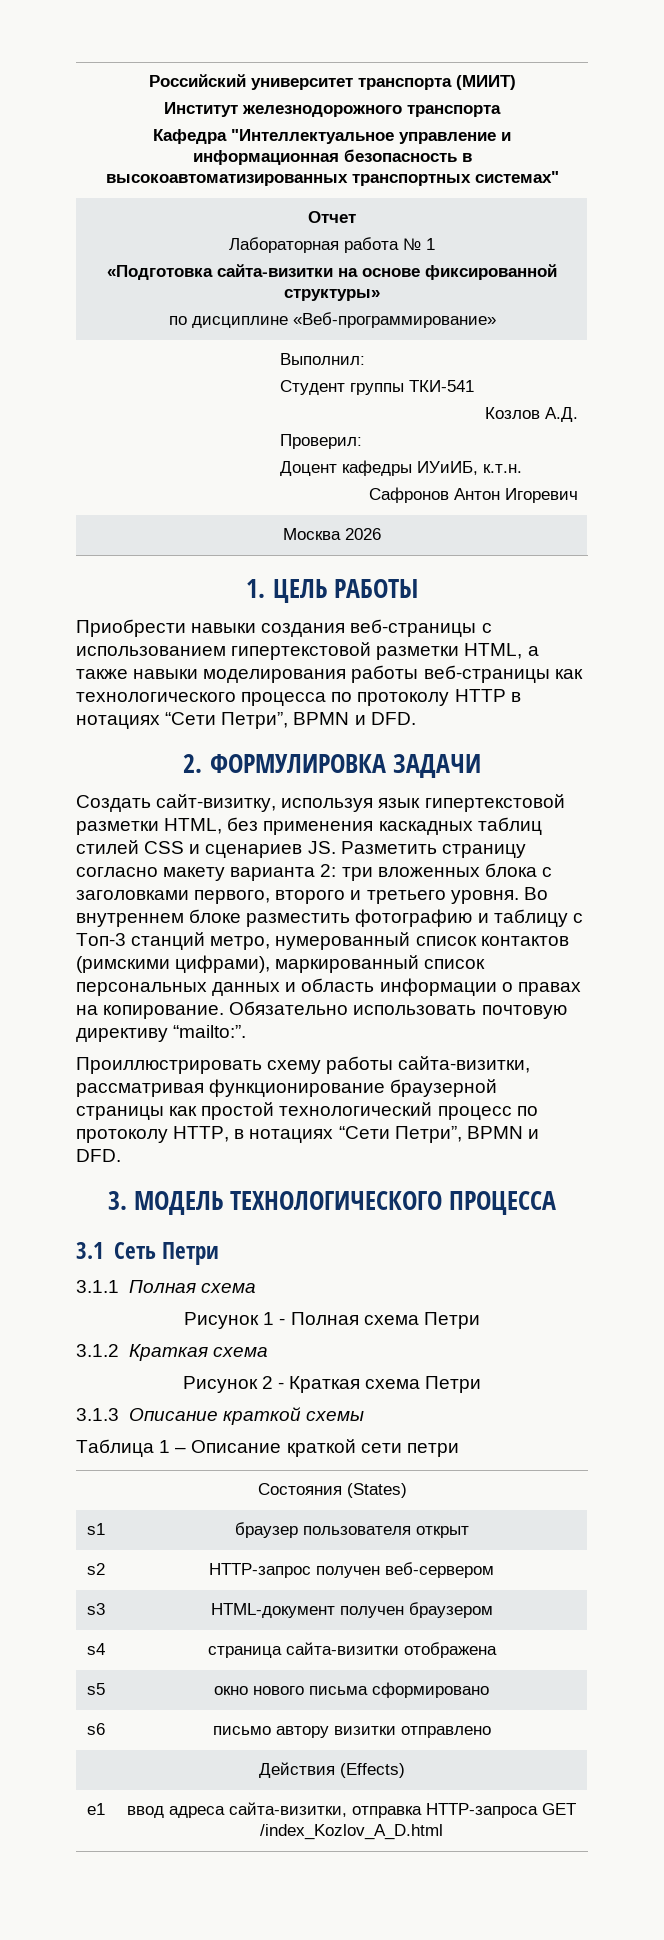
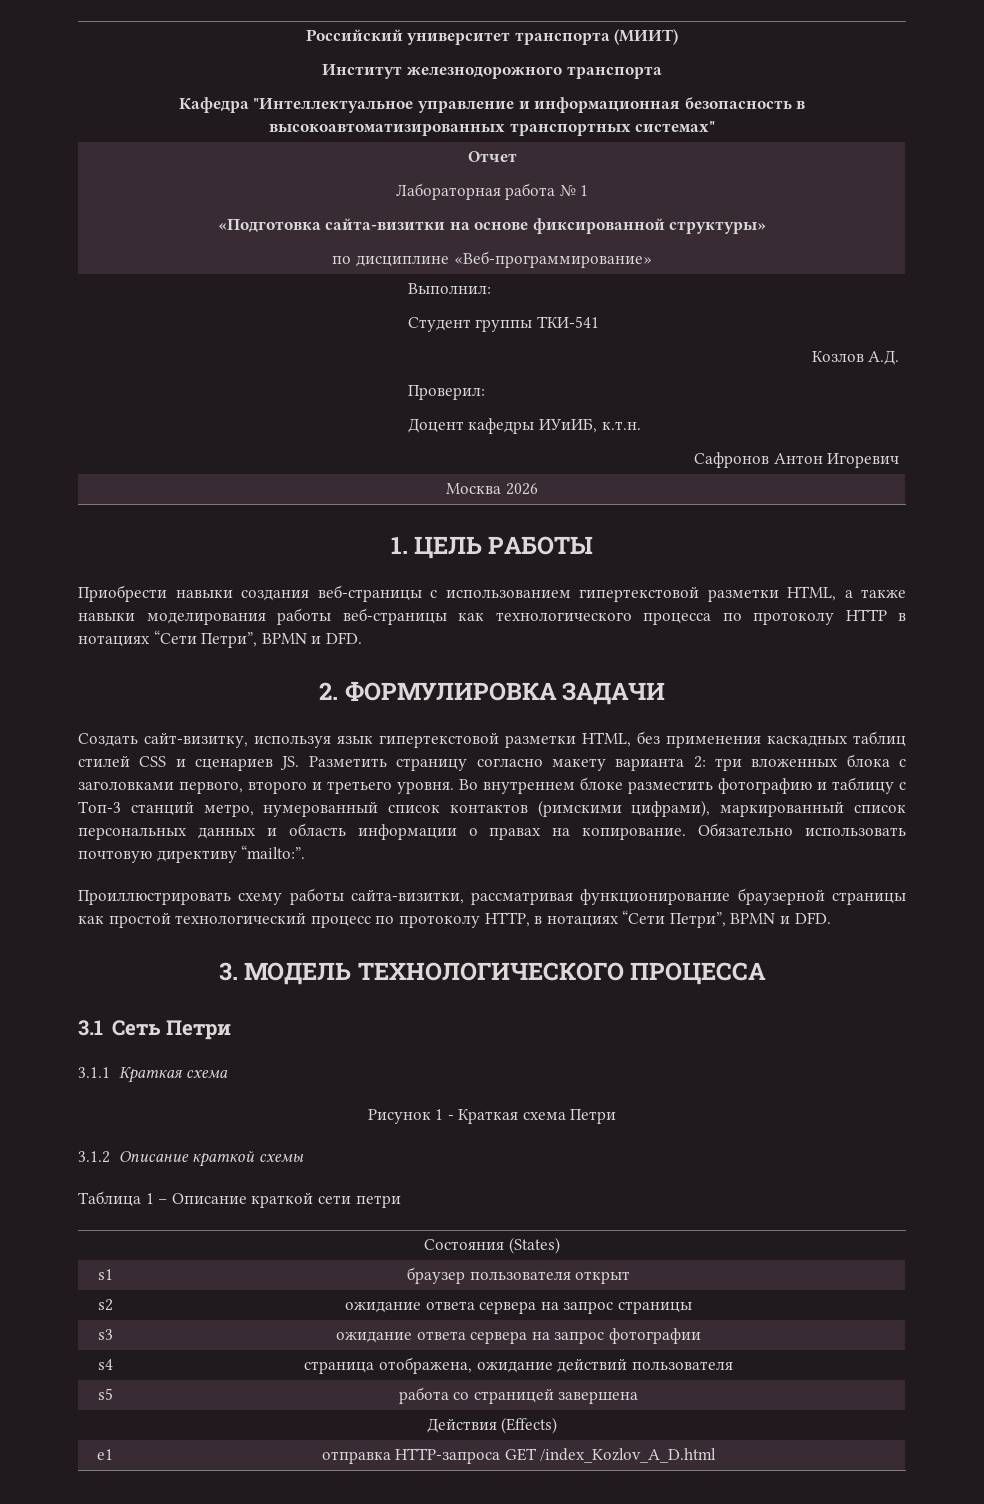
- 3.1.1 Полная схема
- Рисунок 1 - Полная схема Петри
- 3.1.2 Краткая схема
+ 3.1.1 Краткая схема
- Рисунок 2 - Краткая схема Петри
+ Рисунок 1 - Краткая схема Петри
- 3.1.3 Описание краткой схемы
+ 3.1.2 Описание краткой схемы
- s2 | HTTP-запрос получен веб-сервером
- s3 | HTML-документ получен браузером
- s4 | страница сайта-визитки отображена
- s5 | окно нового письма сформировано
- s6 | письмо автору визитки отправлено
+ s2 | ожидание ответа сервера на запрос страницы
+ s3 | ожидание ответа сервера на запрос фотографии
+ s4 | страница отображена, ожидание действий пользователя
+ s5 | работа со страницей завершена
- e1 | ввод адреса сайта-визитки, отправка HTTP-запроса GET /index_Kozlov_A_D.html
+ e1 | отправка HTTP-запроса GET /index_Kozlov_A_D.html

